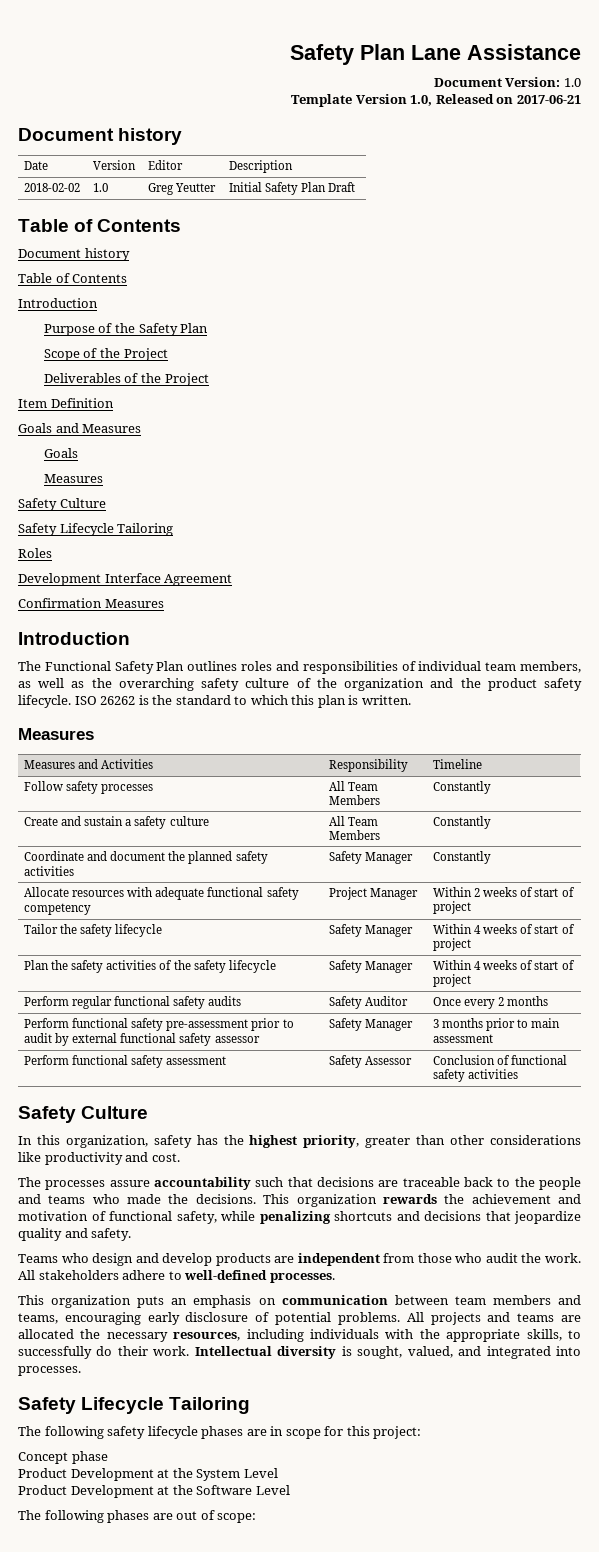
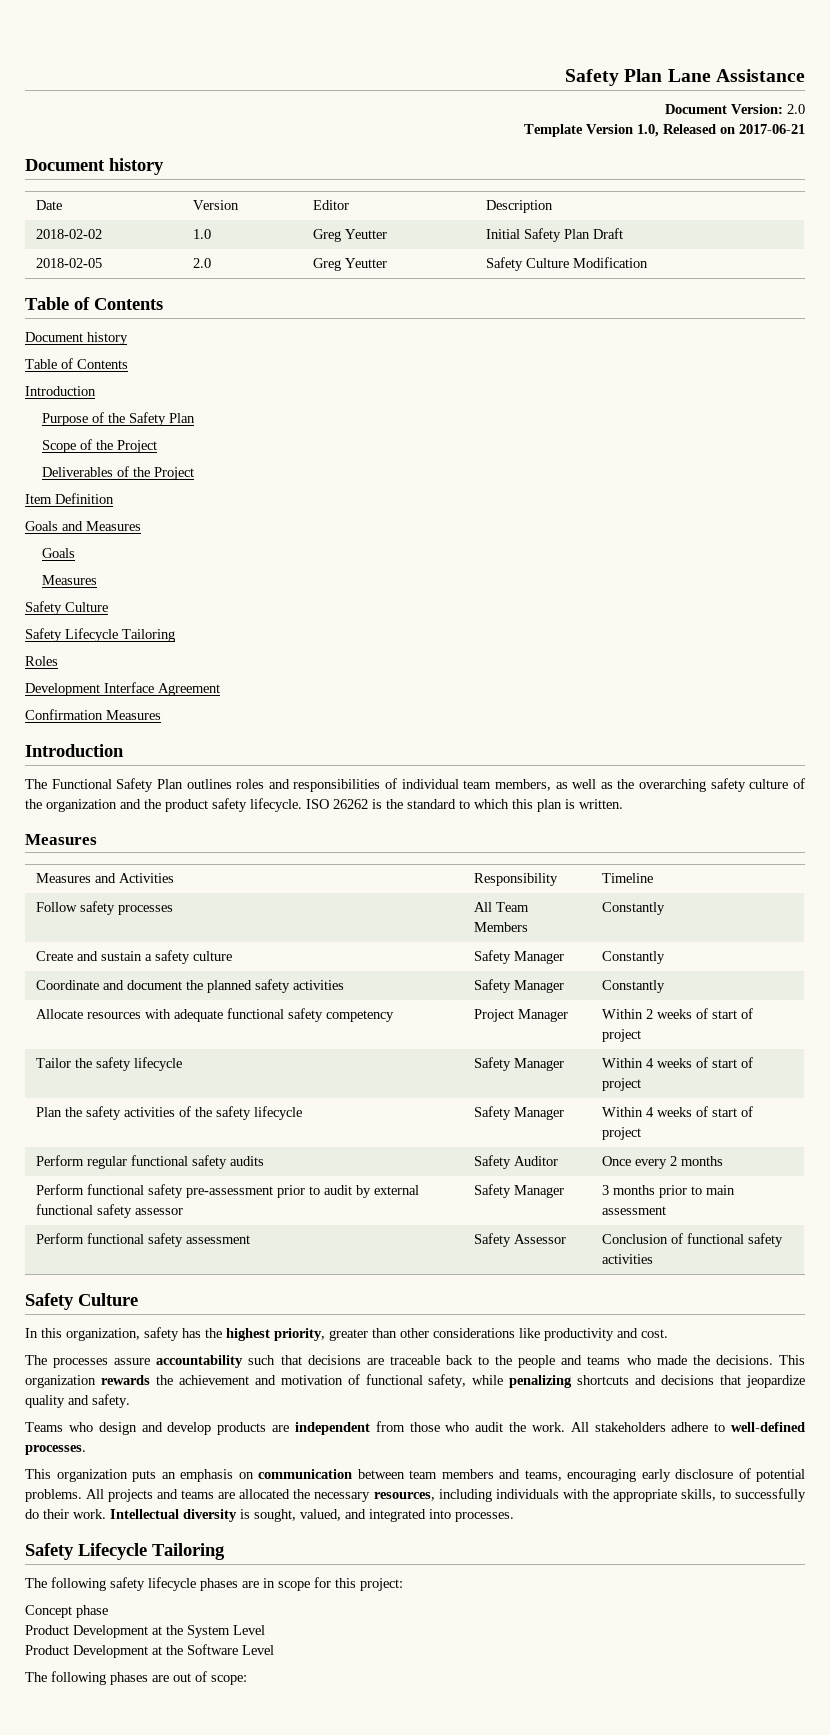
- Document Version: 1.0
+ Document Version: 2.0
+ 2018-02-05 | 2.0 | Greg Yeutter | Safety Culture Modification
- Create and sustain a safety culture | All Team Members | Constantly
+ Create and sustain a safety culture | Safety Manager | Constantly

